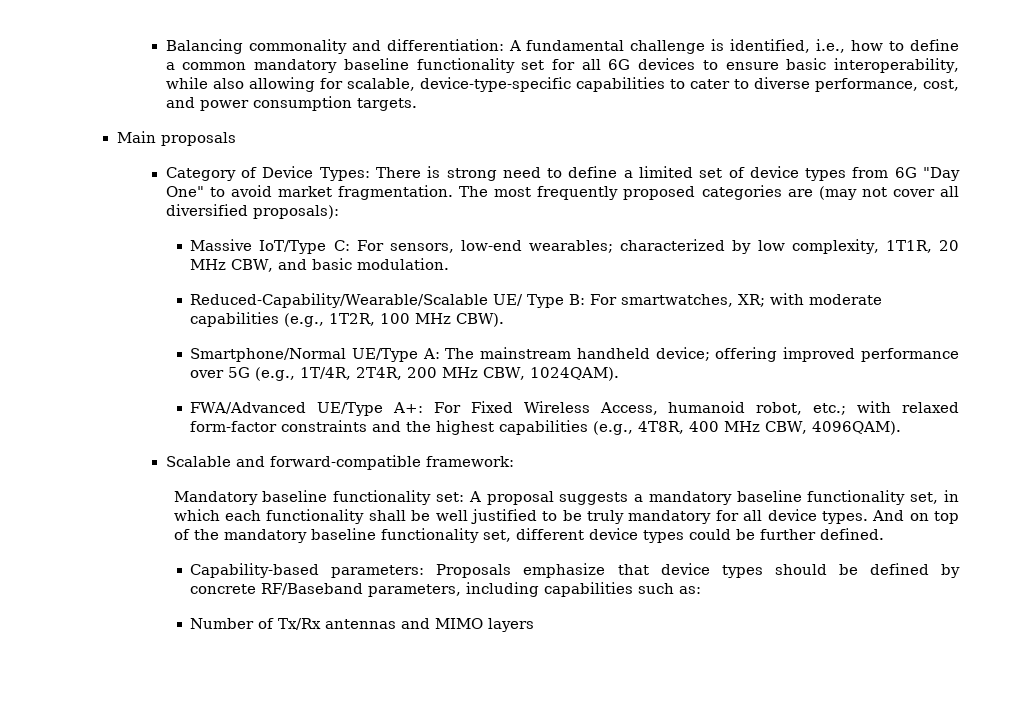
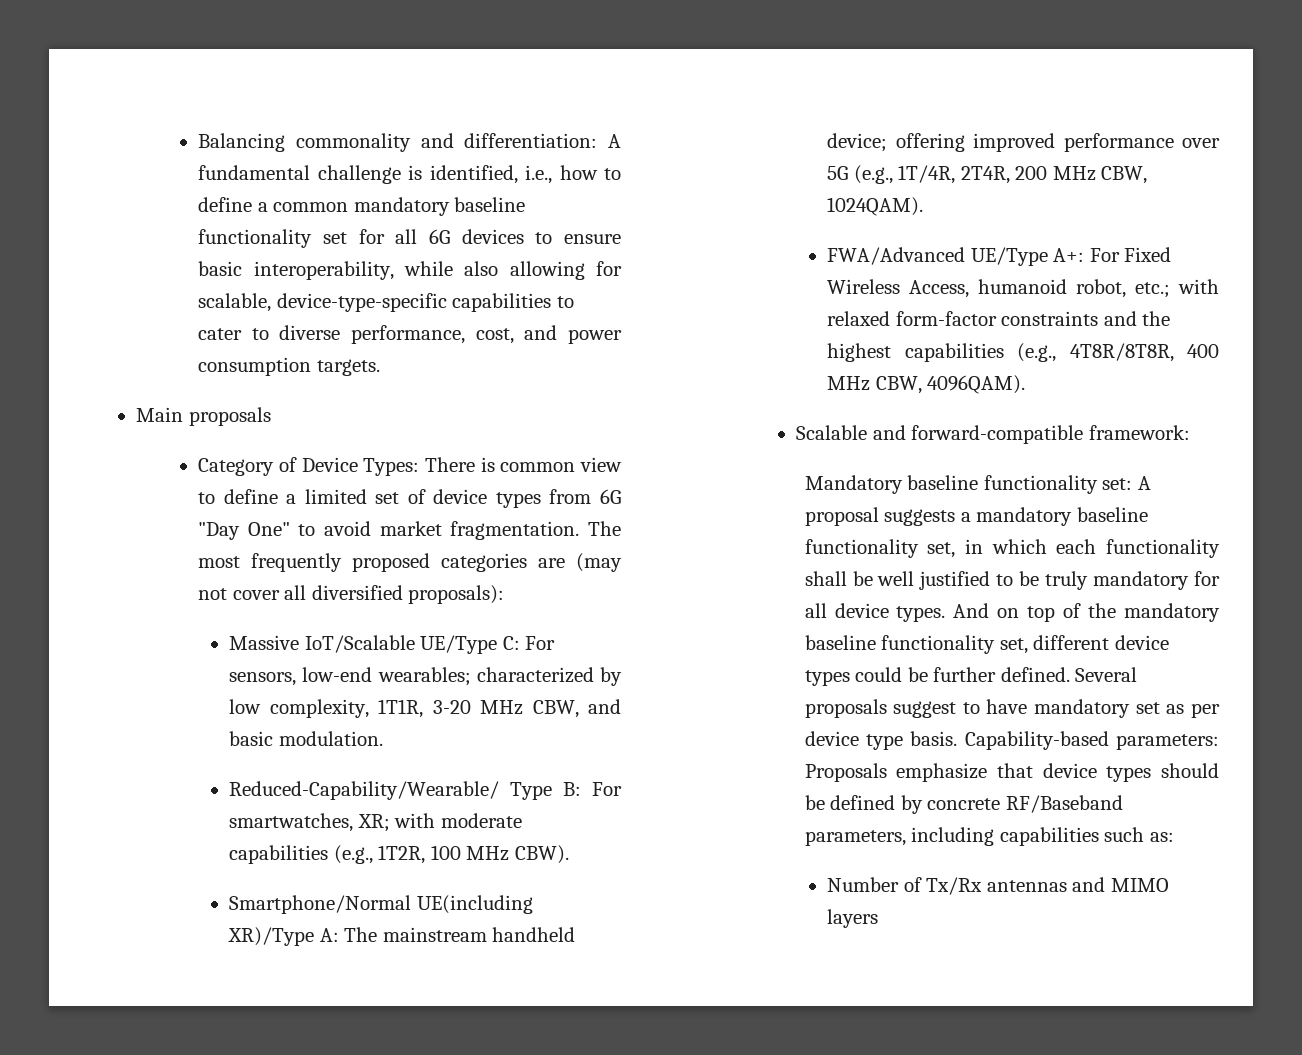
- Category of Device Types: There is strong need to define a limited set of device types from 6G "Day One" to avoid market fragmentation.
+ Category of Device Types: There is common view to define a limited set of device types from 6G "Day One" to avoid market fragmentation.
- Massive IoT/Type C: For sensors, low-end wearables; characterized by low complexity, 1T1R, 20 MHz CBW, and basic modulation.
+ Massive IoT/Scalable UE/Type C: For sensors, low-end wearables; characterized by low complexity, 1T1R, 3-20 MHz CBW, and basic modulation.
- Reduced-Capability/Wearable/Scalable UE/ Type B: For smartwatches, XR; with moderate capabilities (e.g., 1T2R, 100 MHz CBW).
+ Reduced-Capability/Wearable/ Type B: For smartwatches, XR; with moderate capabilities (e.g., 1T2R, 100 MHz CBW).
- Smartphone/Normal UE/Type A: The mainstream handheld device; offering improved performance over 5G (e.g., 1T/4R, 2T4R, 200 MHz CBW, 1024QAM).
+ Smartphone/Normal UE(including XR)/Type A: The mainstream handheld device; offering improved performance over 5G (e.g., 1T/4R, 2T4R, 200 MHz CBW, 1024QAM).
- FWA/Advanced UE/Type A+: For Fixed Wireless Access, humanoid robot, etc.; with relaxed form-factor constraints and the highest capabilities (e.g., 4T8R, 400 MHz CBW, 4096QAM).
+ FWA/Advanced UE/Type A+: For Fixed Wireless Access, humanoid robot, etc.; with relaxed form-factor constraints and the highest capabilities (e.g., 4T8R/8T8R, 400 MHz CBW, 4096QAM).
- And on top of the mandatory baseline functionality set, different device types could be further defined.
- Capability-based parameters: Proposals emphasize that device types should be defined by concrete RF/Baseband parameters, including capabilities such as:
+ And on top of the mandatory baseline functionality set, different device types could be further defined. Several proposals suggest to have mandatory set as per device type basis. Capability-based parameters: Proposals emphasize that device types should be defined by concrete RF/Baseband parameters, including capabilities such as:

